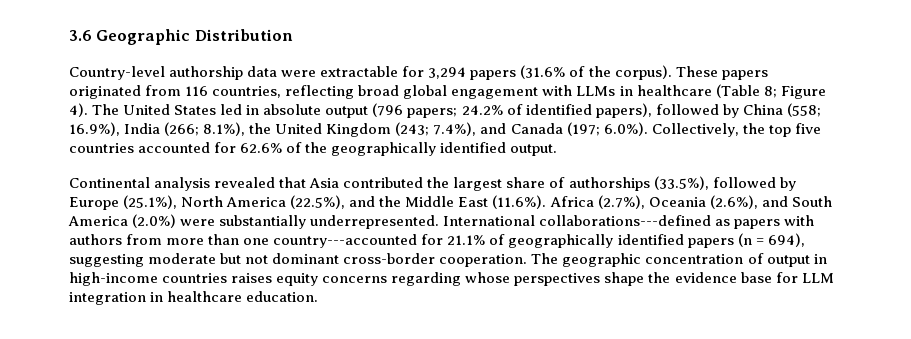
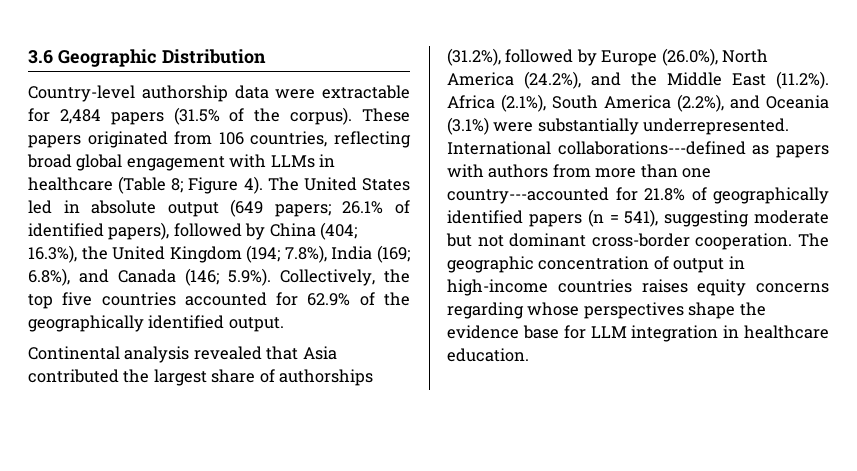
- Country-level authorship data were extractable for 3,294 papers (31.6% of the corpus).
+ Country-level authorship data were extractable for 2,484 papers (31.5% of the corpus).
- These papers originated from 116 countries, reflecting broad global engagement with LLMs in healthcare (Table 8; Figure 4).
+ These papers originated from 106 countries, reflecting broad global engagement with LLMs in healthcare (Table 8; Figure 4).
- The United States led in absolute output (796 papers; 24.2% of identified papers), followed by China (558; 16.9%), India (266; 8.1%), the United Kingdom (243; 7.4%), and Canada (197; 6.0%). Collectively, the top five countries accounted for 62.6% of the geographically identified output.
+ The United States led in absolute output (649 papers; 26.1% of identified papers), followed by China (404; 16.3%), the United Kingdom (194; 7.8%), India (169; 6.8%), and Canada (146; 5.9%). Collectively, the top five countries accounted for 62.9% of the geographically identified output.
- Continental analysis revealed that Asia contributed the largest share of authorships (33.5%), followed by Europe (25.1%), North America (22.5%), and the Middle East (11.6%). Africa (2.7%), Oceania (2.6%), and South America (2.0%) were substantially underrepresented.
+ Continental analysis revealed that Asia contributed the largest share of authorships (31.2%), followed by Europe (26.0%), North America (24.2%), and the Middle East (11.2%). Africa (2.1%), South America (2.2%), and Oceania (3.1%) were substantially underrepresented.
- International collaborations---defined as papers with authors from more than one country---accounted for 21.1% of geographically identified papers (n = 694), suggesting moderate but not dominant cross-border cooperation.
+ International collaborations---defined as papers with authors from more than one country---accounted for 21.8% of geographically identified papers (n = 541), suggesting moderate but not dominant cross-border cooperation.

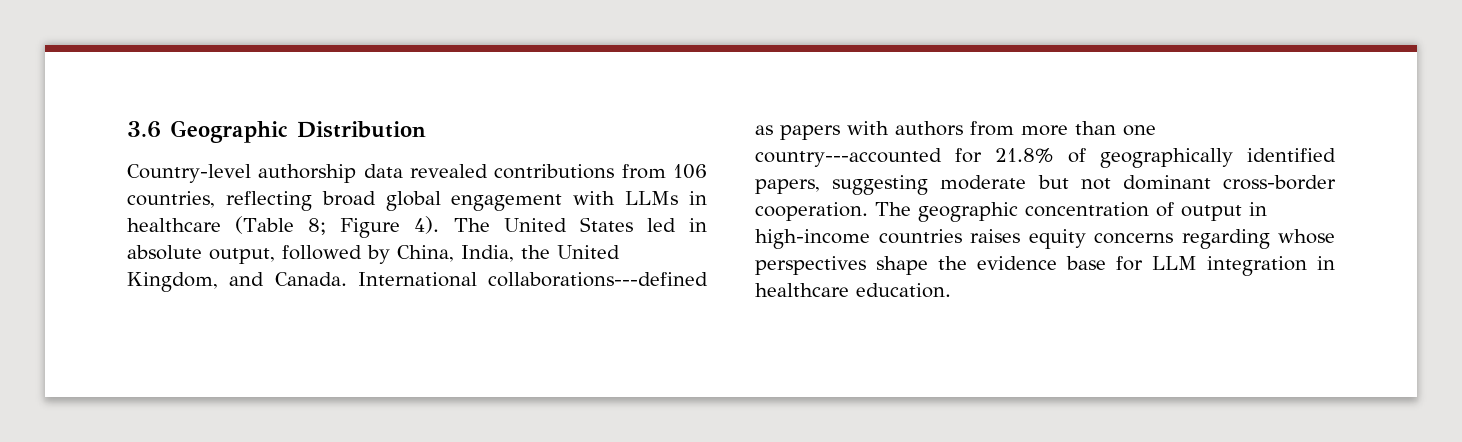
- Country-level authorship data were extractable for 2,484 papers (31.5% of the corpus). These papers originated from 106 countries, reflecting broad global engagement with LLMs in healthcare (Table 8; Figure 4).
+ Country-level authorship data revealed contributions from 106 countries, reflecting broad global engagement with LLMs in healthcare (Table 8; Figure 4).
- The United States led in absolute output (649 papers; 26.1% of identified papers), followed by China (404; 16.3%), the United Kingdom (194; 7.8%), India (169; 6.8%), and Canada (146; 5.9%). Collectively, the top five countries accounted for 62.9% of the geographically identified output.
- Continental analysis revealed that Asia contributed the largest share of authorships (31.2%), followed by Europe (26.0%), North America (24.2%), and the Middle East (11.2%). Africa (2.1%), South America (2.2%), and Oceania (3.1%) were substantially underrepresented.
+ The United States led in absolute output, followed by China, India, the United Kingdom, and Canada.
- International collaborations---defined as papers with authors from more than one country---accounted for 21.8% of geographically identified papers (n = 541), suggesting moderate but not dominant cross-border cooperation.
+ International collaborations---defined as papers with authors from more than one country---accounted for 21.8% of geographically identified papers, suggesting moderate but not dominant cross-border cooperation.

